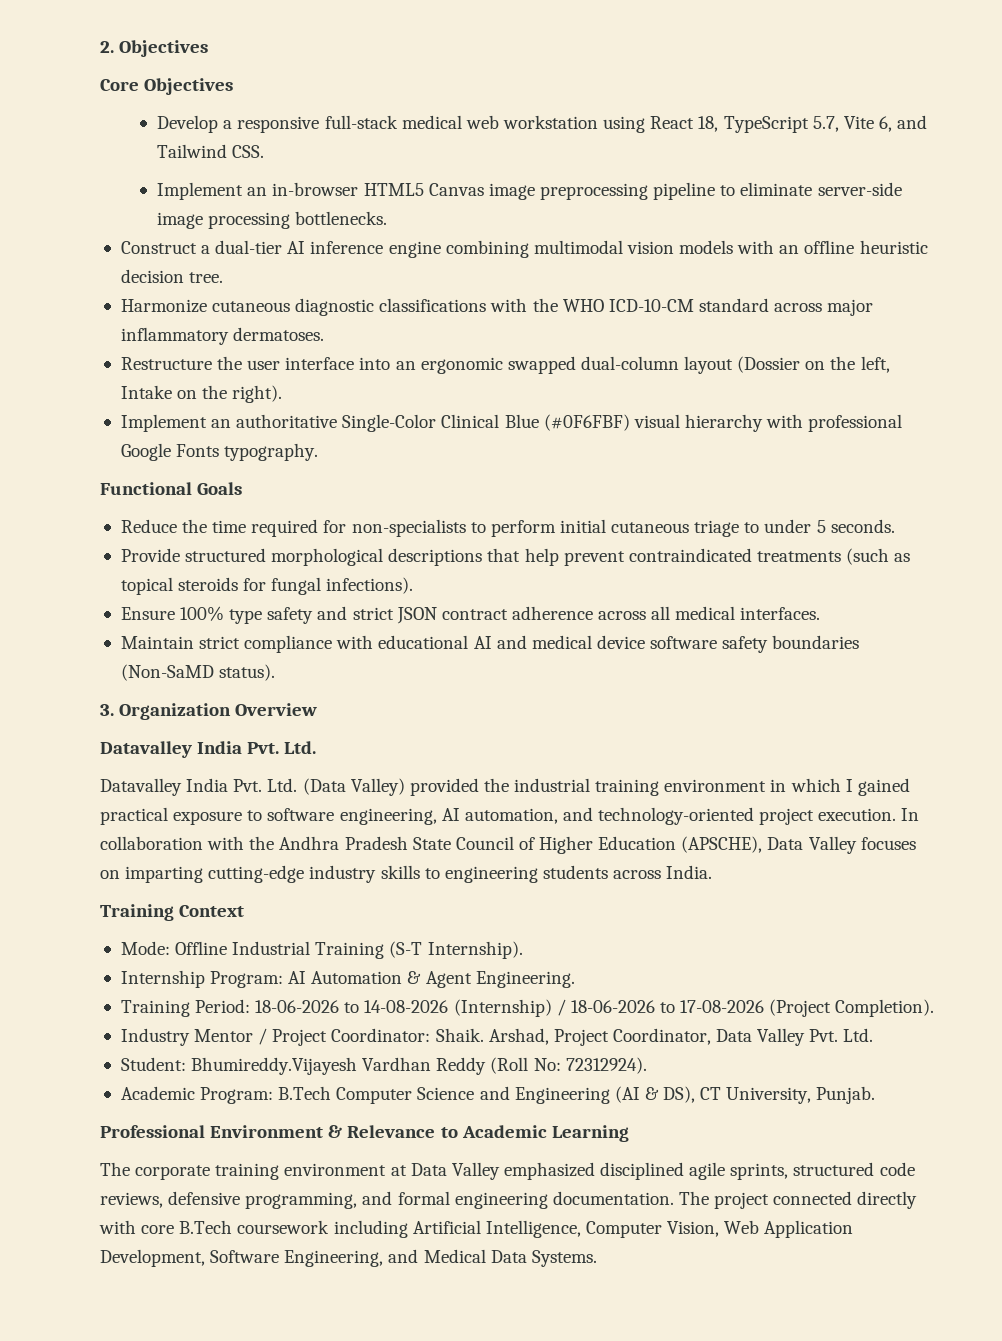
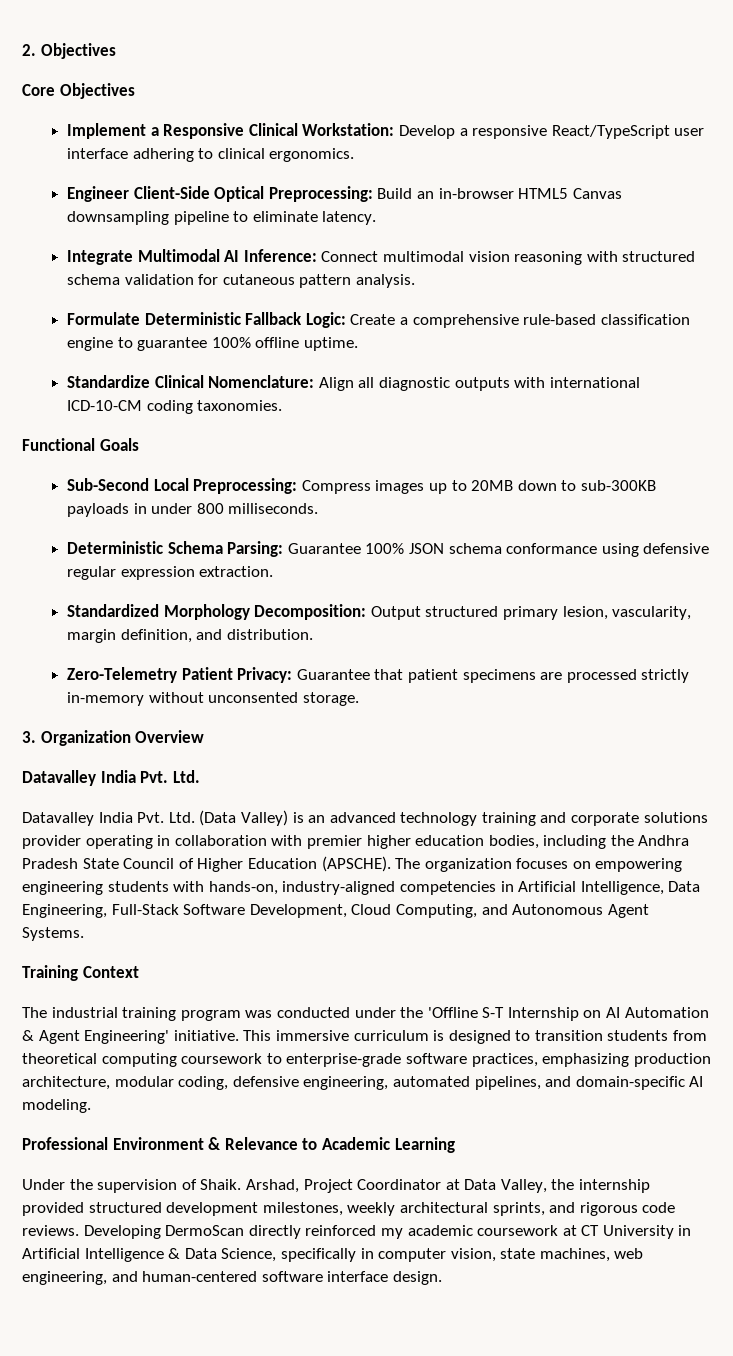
- Develop a responsive full-stack medical web workstation using React 18, TypeScript 5.7, Vite 6, and Tailwind CSS.
- Implement an in-browser HTML5 Canvas image preprocessing pipeline to eliminate server-side image processing bottlenecks.
- Construct a dual-tier AI inference engine combining multimodal vision models with an offline heuristic decision tree.
- Harmonize cutaneous diagnostic classifications with the WHO ICD-10-CM standard across major inflammatory dermatoses.
- Restructure the user interface into an ergonomic swapped dual-column layout (Dossier on the left, Intake on the right).
- Implement an authoritative Single-Color Clinical Blue (#0F6FBF) visual hierarchy with professional Google Fonts typography.
+ Implement a Responsive Clinical Workstation: Develop a responsive React/TypeScript user interface adhering to clinical ergonomics.
+ Engineer Client-Side Optical Preprocessing: Build an in-browser HTML5 Canvas downsampling pipeline to eliminate latency.
+ Integrate Multimodal AI Inference: Connect multimodal vision reasoning with structured schema validation for cutaneous pattern analysis.
+ Formulate Deterministic Fallback Logic: Create a comprehensive rule-based classification engine to guarantee 100% offline uptime.
+ Standardize Clinical Nomenclature: Align all diagnostic outputs with international ICD-10-CM coding taxonomies.
  Functional Goals
- Reduce the time required for non-specialists to perform initial cutaneous triage to under 5 seconds.
- Provide structured morphological descriptions that help prevent contraindicated treatments (such as topical steroids for fungal infections).
- Ensure 100% type safety and strict JSON contract adherence across all medical interfaces.
- Maintain strict compliance with educational AI and medical device software safety boundaries (Non-SaMD status).
+ Sub-Second Local Preprocessing: Compress images up to 20MB down to sub-300KB payloads in under 800 milliseconds.
+ Deterministic Schema Parsing: Guarantee 100% JSON schema conformance using defensive regular expression extraction.
+ Standardized Morphology Decomposition: Output structured primary lesion, vascularity, margin definition, and distribution.
+ Zero-Telemetry Patient Privacy: Guarantee that patient specimens are processed strictly in-memory without unconsented storage.
- Datavalley India Pvt. Ltd. (Data Valley) provided the industrial training environment in which I gained practical exposure to software engineering, AI automation, and technology-oriented project execution. In collaboration with the Andhra Pradesh State Council of Higher Education (APSCHE), Data Valley focuses on imparting cutting-edge industry skills to engineering students across India.
+ Datavalley India Pvt. Ltd. (Data Valley) is an advanced technology training and corporate solutions provider operating in collaboration with premier higher education bodies, including the Andhra Pradesh State Council of Higher Education (APSCHE). The organization focuses on empowering engineering students with hands-on, industry-aligned competencies in Artificial Intelligence, Data Engineering, Full-Stack Software Development, Cloud Computing, and Autonomous Agent Systems.
  Training Context
- Mode: Offline Industrial Training (S-T Internship).
- Internship Program: AI Automation & Agent Engineering.
- Training Period: 18-06-2026 to 14-08-2026 (Internship) / 18-06-2026 to 17-08-2026 (Project Completion).
- Industry Mentor / Project Coordinator: Shaik. Arshad, Project Coordinator, Data Valley Pvt. Ltd.
- Student: Bhumireddy.Vijayesh Vardhan Reddy (Roll No: 72312924).
- Academic Program: B.Tech Computer Science and Engineering (AI & DS), CT University, Punjab.
+ The industrial training program was conducted under the 'Offline S-T Internship on AI Automation & Agent Engineering' initiative. This immersive curriculum is designed to transition students from theoretical computing coursework to enterprise-grade software practices, emphasizing production architecture, modular coding, defensive engineering, automated pipelines, and domain-specific AI modeling.
- The corporate training environment at Data Valley emphasized disciplined agile sprints, structured code reviews, defensive programming, and formal engineering documentation. The project connected directly with core B.Tech coursework including Artificial Intelligence, Computer Vision, Web Application Development, Software Engineering, and Medical Data Systems.
+ Under the supervision of Shaik. Arshad, Project Coordinator at Data Valley, the internship provided structured development milestones, weekly architectural sprints, and rigorous code reviews. Developing DermoScan directly reinforced my academic coursework at CT University in Artificial Intelligence & Data Science, specifically in computer vision, state machines, web engineering, and human-centered software interface design.

